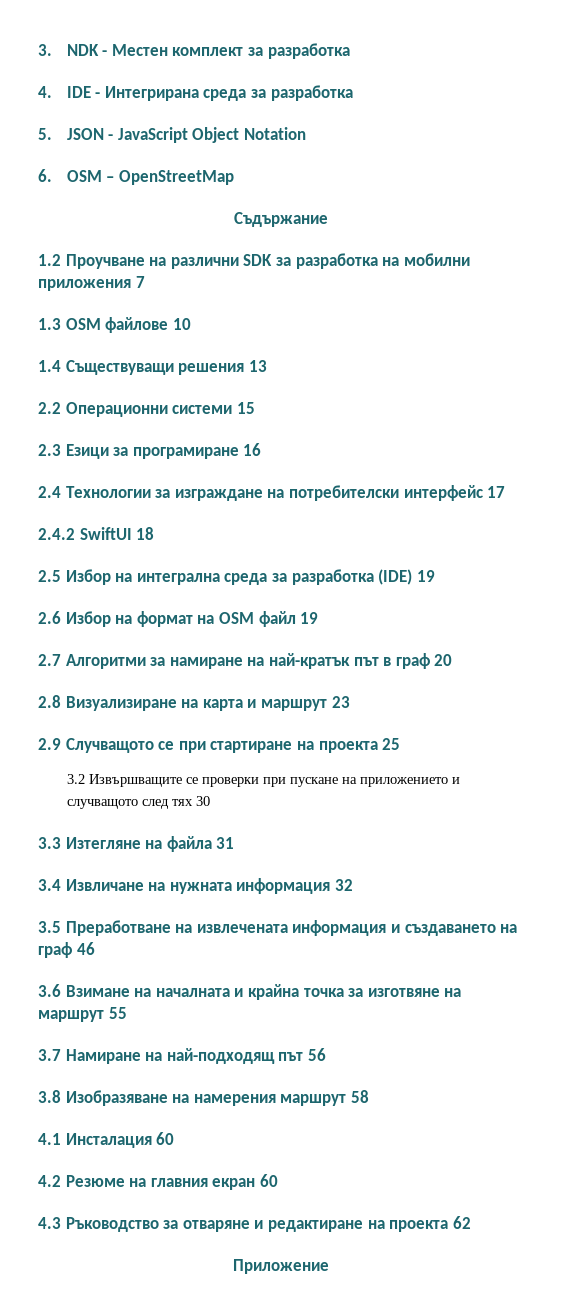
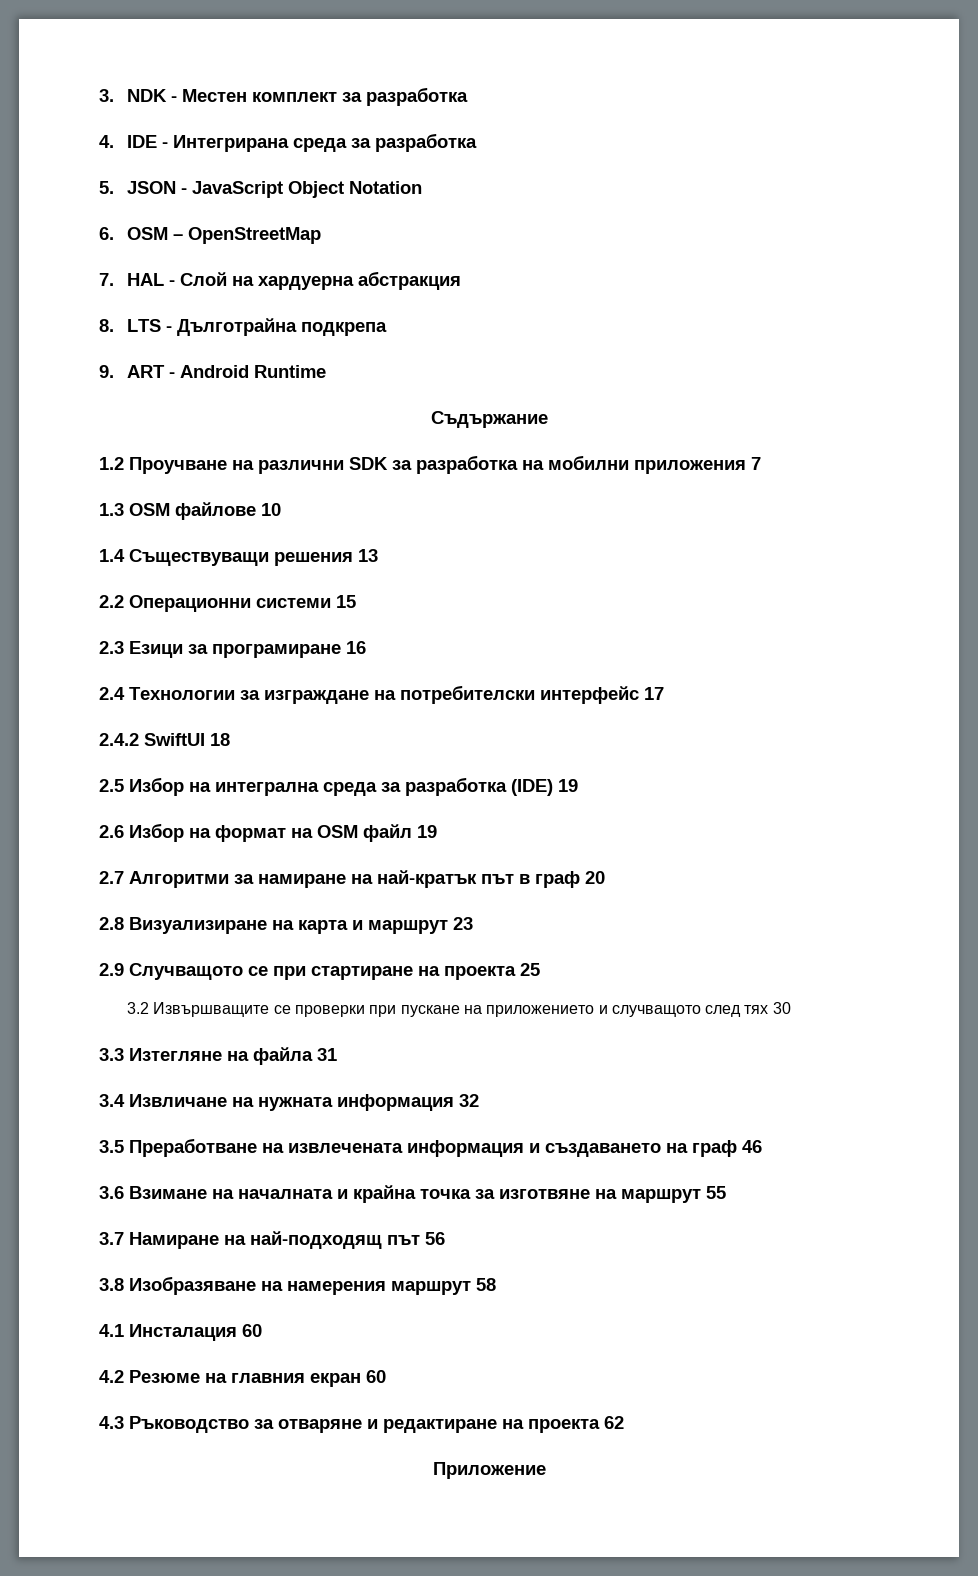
+ 7. HAL - Слой на хардуерна абстракция
+ 8. LTS - Дълготрайна подкрепа
+ 9. ART - Android Runtime

